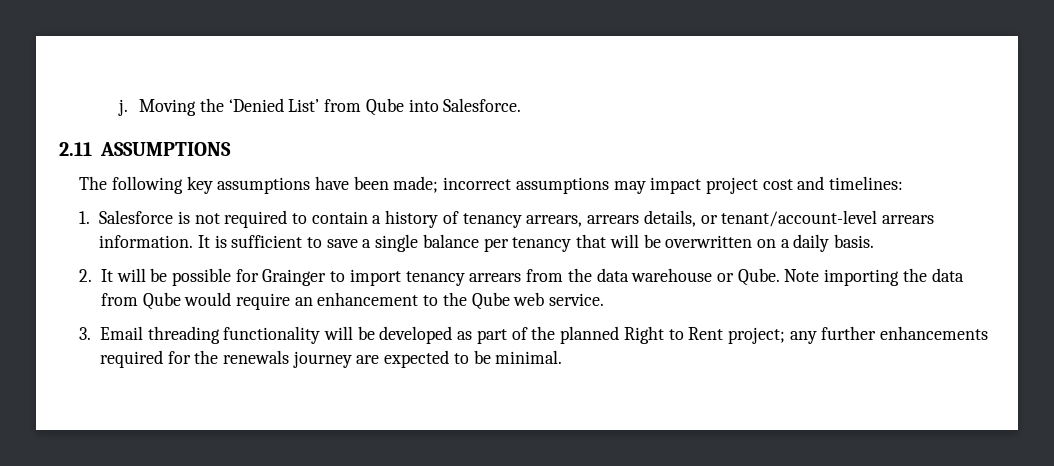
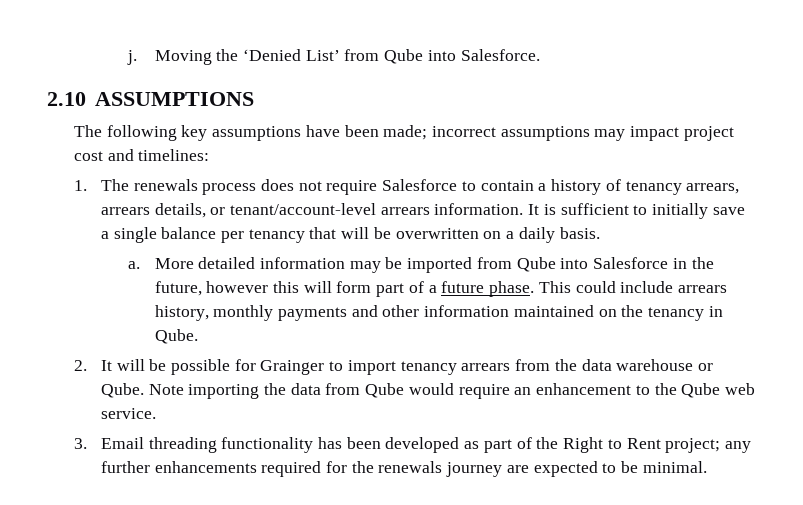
- 2.11 ASSUMPTIONS
+ 2.10 ASSUMPTIONS
- 1. Salesforce is not required to contain a history of tenancy arrears, arrears details, or tenant/account-level arrears information.
+ 1. The renewals process does not require Salesforce to contain a history of tenancy arrears, arrears details, or tenant/account-level arrears information.
- It is sufficient to save a single balance per tenancy that will be overwritten on a daily basis.
+ It is sufficient to initially save a single balance per tenancy that will be overwritten on a daily basis.
+ a. More detailed information may be imported from Qube into Salesforce in the future, however this will form part of a future phase. This could include arrears history, monthly payments and other information maintained on the tenancy in Qube.
- 3. Email threading functionality will be developed as part of the planned Right to Rent project; any further enhancements required for the renewals journey are expected to be minimal.
+ 3. Email threading functionality has been developed as part of the Right to Rent project; any further enhancements required for the renewals journey are expected to be minimal.

